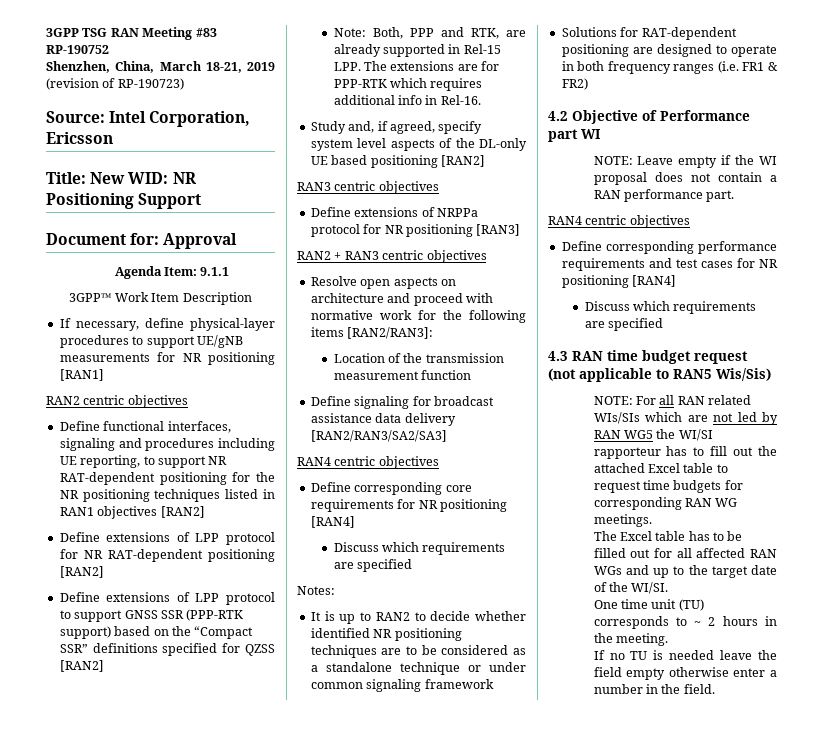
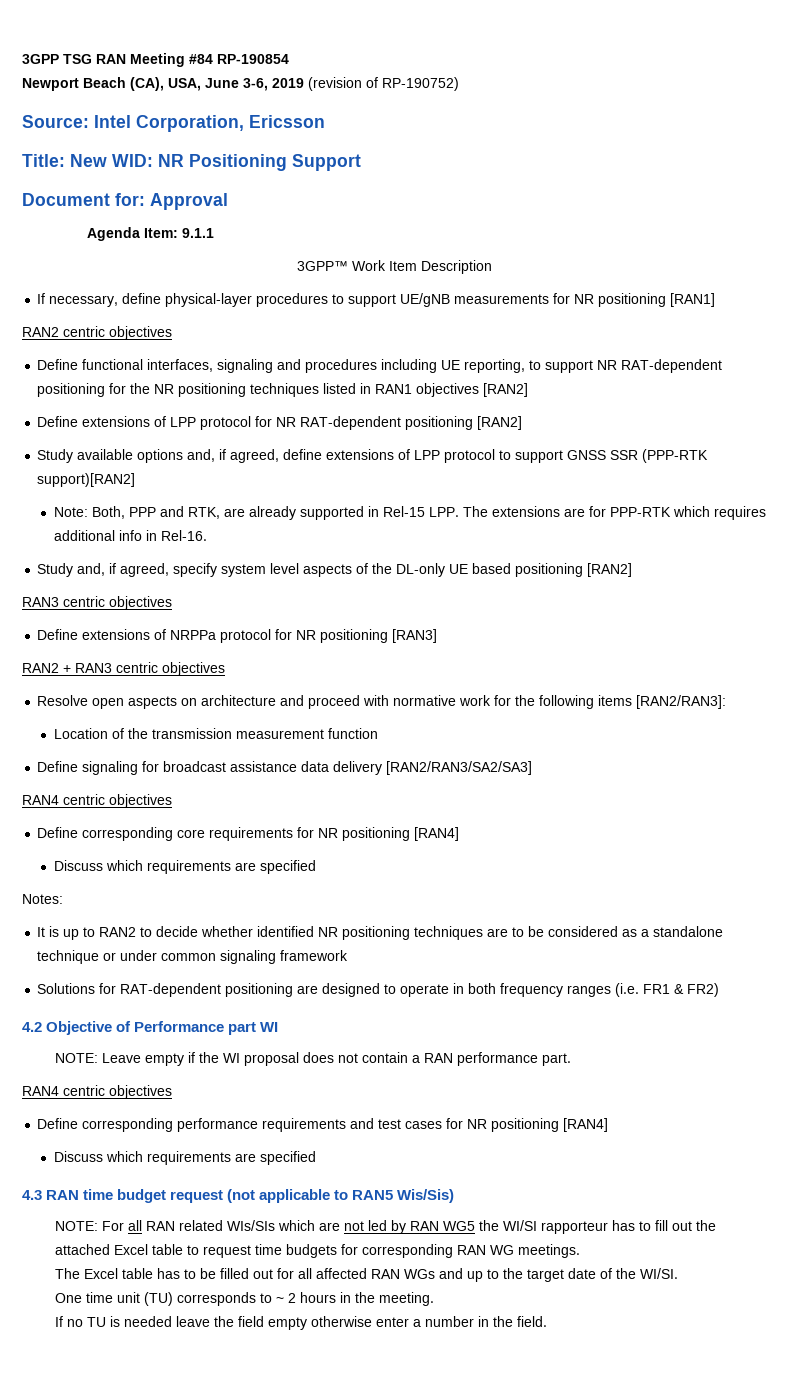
- 3GPP TSG RAN Meeting #83 RP-190752
- Shenzhen, China, March 18-21, 2019 (revision of RP-190723)
+ 3GPP TSG RAN Meeting #84 RP-190854
+ Newport Beach (CA), USA, June 3-6, 2019 (revision of RP-190752)
- Define extensions of LPP protocol to support GNSS SSR (PPP-RTK support) based on the “Compact SSR” definitions specified for QZSS [RAN2]
+ Study available options and, if agreed, define extensions of LPP protocol to support GNSS SSR (PPP-RTK support)[RAN2]

